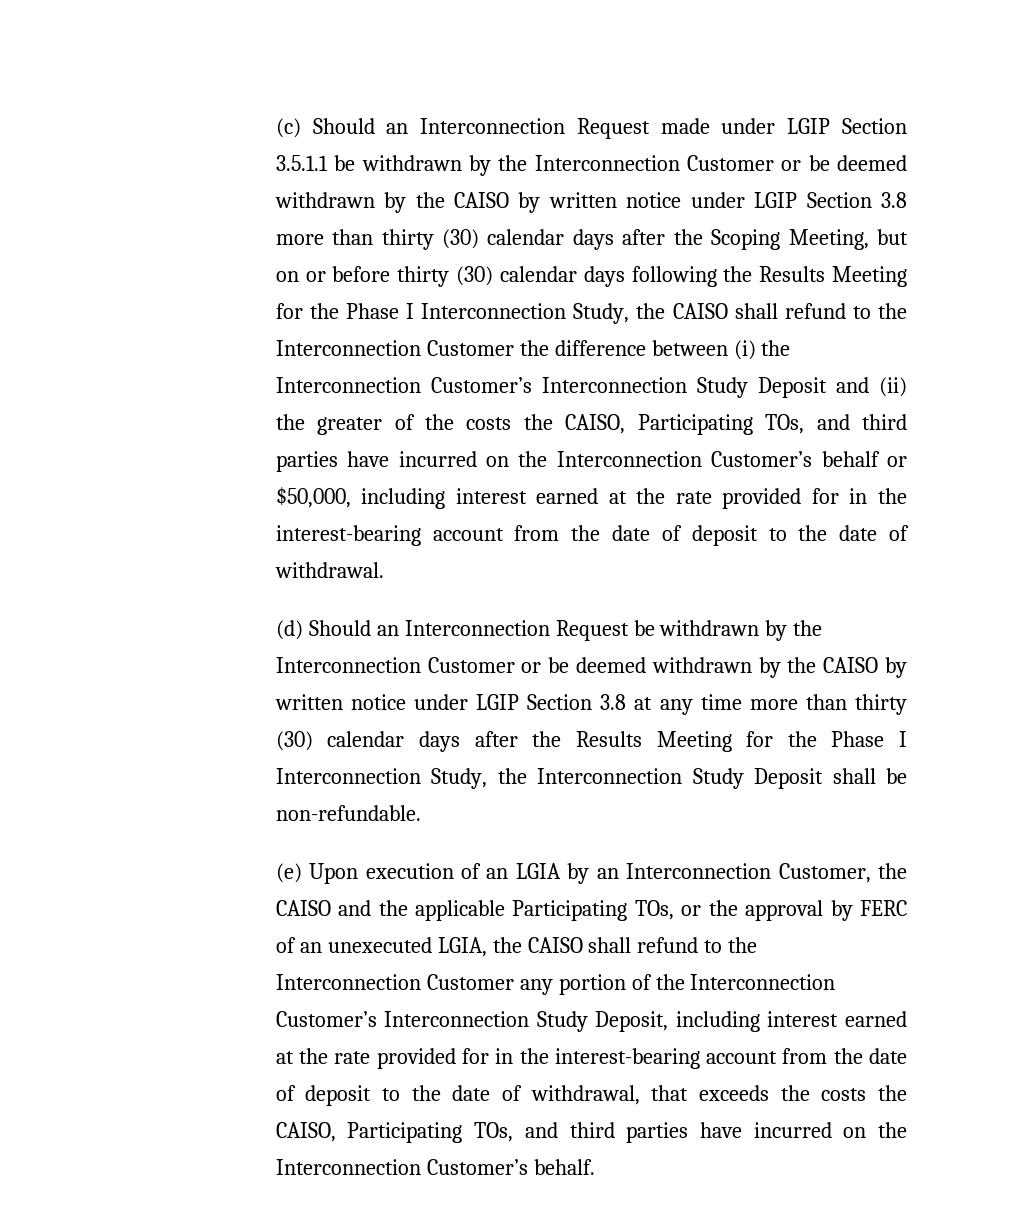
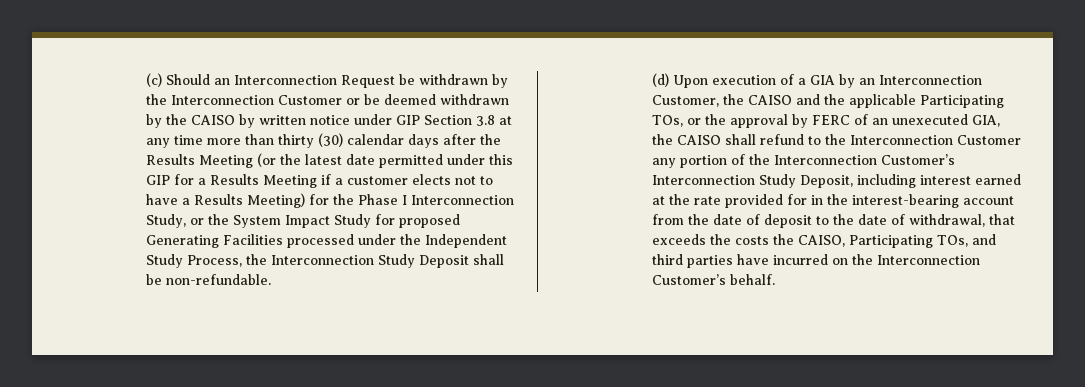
- (c) Should an Interconnection Request made under LGIP Section 3.5.1.1 be withdrawn by the Interconnection Customer or be deemed withdrawn by the CAISO by written notice under LGIP Section 3.8 more than thirty (30) calendar days after the Scoping Meeting, but on or before thirty (30) calendar days following the Results Meeting for the Phase I Interconnection Study, the CAISO shall refund to the Interconnection Customer the difference between (i) the Interconnection Customer’s Interconnection Study Deposit and (ii) the greater of the costs the CAISO, Participating TOs, and third parties have incurred on the Interconnection Customer’s behalf or $50,000, including interest earned at the rate provided for in the interest-bearing account from the date of deposit to the date of withdrawal.
- (d) Should an Interconnection Request be withdrawn by the Interconnection Customer or be deemed withdrawn by the CAISO by written notice under LGIP Section 3.8 at any time more than thirty (30) calendar days after the Results Meeting for the Phase I Interconnection Study, the Interconnection Study Deposit shall be non-refundable.
+ (c) Should an Interconnection Request be withdrawn by the Interconnection Customer or be deemed withdrawn by the CAISO by written notice under GIP Section 3.8 at any time more than thirty (30) calendar days after the Results Meeting (or the latest date permitted under this GIP for a Results Meeting if a customer elects not to have a Results Meeting) for the Phase I Interconnection Study, or the System Impact Study for proposed Generating Facilities processed under the Independent Study Process, the Interconnection Study Deposit shall be non-refundable.
- (e) Upon execution of an LGIA by an Interconnection Customer, the CAISO and the applicable Participating TOs, or the approval by FERC of an unexecuted LGIA, the CAISO shall refund to the Interconnection Customer any portion of the Interconnection Customer’s Interconnection Study Deposit, including interest earned at the rate provided for in the interest-bearing account from the date of deposit to the date of withdrawal, that exceeds the costs the CAISO, Participating TOs, and third parties have incurred on the Interconnection Customer’s behalf.
+ (d) Upon execution of a GIA by an Interconnection Customer, the CAISO and the applicable Participating TOs, or the approval by FERC of an unexecuted GIA, the CAISO shall refund to the Interconnection Customer any portion of the Interconnection Customer’s Interconnection Study Deposit, including interest earned at the rate provided for in the interest-bearing account from the date of deposit to the date of withdrawal, that exceeds the costs the CAISO, Participating TOs, and third parties have incurred on the Interconnection Customer’s behalf.

